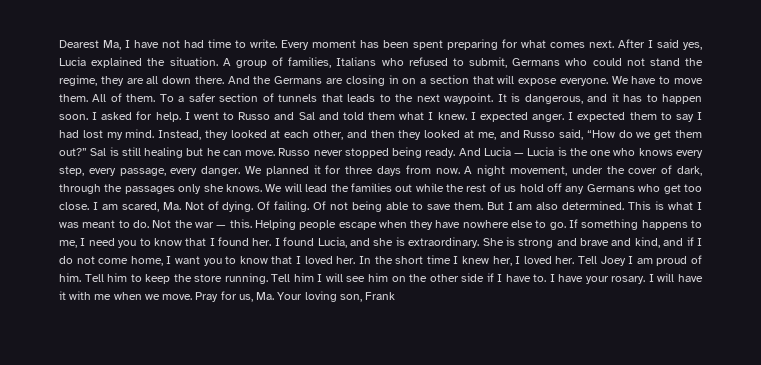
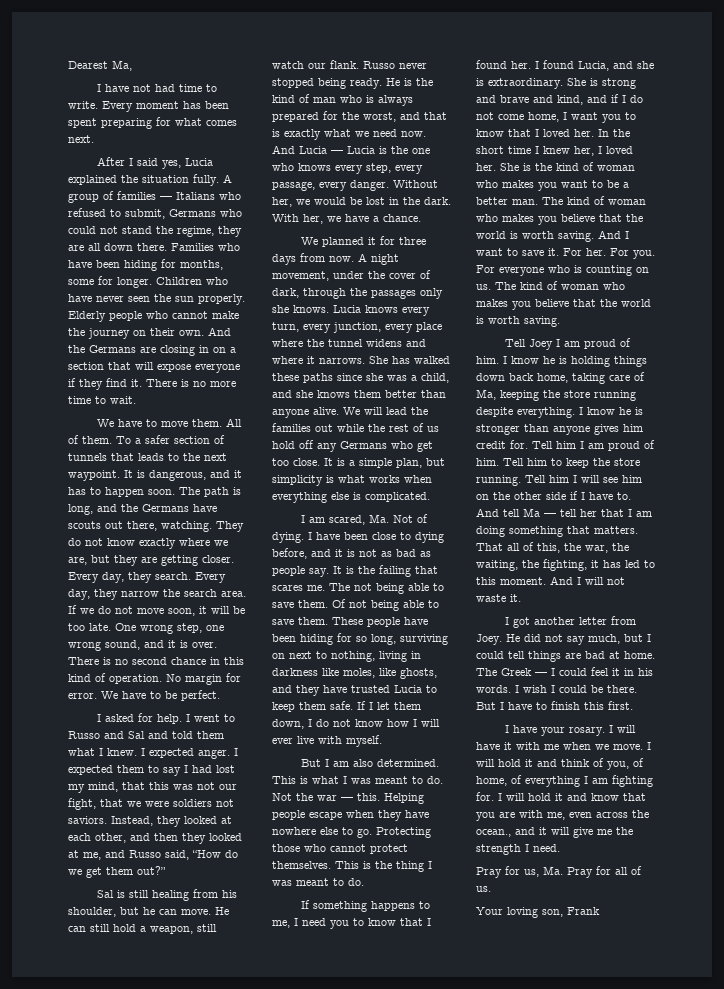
- Dearest Ma, I have not had time to write.
+ Dearest Ma,
+ I have not had time to write.
- Every moment has been spent preparing for what comes next. After I said yes, Lucia explained the situation.
+ Every moment has been spent preparing for what comes next.
+ After I said yes, Lucia explained the situation fully.
- A group of families, Italians who refused to submit, Germans who could not stand the regime, they are all down there.
+ A group of families — Italians who refused to submit, Germans who could not stand the regime, they are all down there.
+ Families who have been hiding for months, some for longer. Children who have never seen the sun properly. Elderly people who cannot make the journey on their own.
- And the Germans are closing in on a section that will expose everyone. We have to move them.
+ And the Germans are closing in on a section that will expose everyone if they find it. There is no more time to wait.
+ We have to move them.
- It is dangerous, and it has to happen soon. I asked for help.
+ It is dangerous, and it has to happen soon. The path is long, and the Germans have scouts out there, watching. They do not know exactly where we are, but they are getting closer. Every day, they search. Every day, they narrow the search area. If we do not move soon, it will be too late. One wrong step, one wrong sound, and it is over. There is no second chance in this kind of operation. No margin for error. We have to be perfect.
+ I asked for help.
- I expected them to say I had lost my mind.
+ I expected them to say I had lost my mind, that this was not our fight, that we were soldiers not saviors.
- Instead, they looked at each other, and then they looked at me, and Russo said, “How do we get them out?” Sal is still healing but he can move.
+ Instead, they looked at each other, and then they looked at me, and Russo said, “How do we get them out?”
+ Sal is still healing from his shoulder, but he can move.
+ He can still hold a weapon, still watch our flank.
+ He is the kind of man who is always prepared for the worst, and that is exactly what we need now.
- And Lucia — Lucia is the one who knows every step, every passage, every danger. We planned it for three days from now.
+ And Lucia — Lucia is the one who knows every step, every passage, every danger. Without her, we would be lost in the dark. With her, we have a chance.
+ We planned it for three days from now.
+ Lucia knows every turn, every junction, every place where the tunnel widens and where it narrows. She has walked these paths since she was a child, and she knows them better than anyone alive.
- We will lead the families out while the rest of us hold off any Germans who get too close. I am scared, Ma. Not of dying.
+ We will lead the families out while the rest of us hold off any Germans who get too close. It is a simple plan, but simplicity is what works when everything else is complicated.
+ I am scared, Ma. Not of dying.
- Of failing.
+ I have been close to dying before, and it is not as bad as people say. It is the failing that scares me. The not being able to save them.
- Of not being able to save them. But I am also determined.
+ Of not being able to save them. These people have been hiding for so long, surviving on next to nothing, living in darkness like moles, like ghosts, and they have trusted Lucia to keep them safe. If I let them down, I do not know how I will ever live with myself.
+ But I am also determined.
- Helping people escape when they have nowhere else to go. If something happens to me, I need you to know that I found her.
+ Helping people escape when they have nowhere else to go. Protecting those who cannot protect themselves. This is the thing I was meant to do.
+ If something happens to me, I need you to know that I found her.
- In the short time I knew her, I loved her. Tell Joey I am proud of him.
+ In the short time I knew her, I loved her. She is the kind of woman who makes you want to be a better man. The kind of woman who makes you believe that the world is worth saving. And I want to save it. For her. For you. For everyone who is counting on us. The kind of woman who makes you believe that the world is worth saving.
+ Tell Joey I am proud of him.
+ I know he is holding things down back home, taking care of Ma, keeping the store running despite everything. I know he is stronger than anyone gives him credit for. Tell him I am proud of him.
- Tell him I will see him on the other side if I have to. I have your rosary.
+ Tell him I will see him on the other side if I have to. And tell Ma — tell her that I am doing something that matters. That all of this, the war, the waiting, the fighting, it has led to this moment. And I will not waste it.
+ I got another letter from Joey. He did not say much, but I could tell things are bad at home. The Greek — I could feel it in his words. I wish I could be there. But I have to finish this first.
+ I have your rosary.
- Pray for us, Ma. Your loving son, Frank
+ I will hold it and think of you, of home, of everything I am fighting for. I will hold it and know that you are with me, even across the ocean., and it will give me the strength I need.
+ Pray for us, Ma. Pray for all of us.
+ Your loving son, Frank

